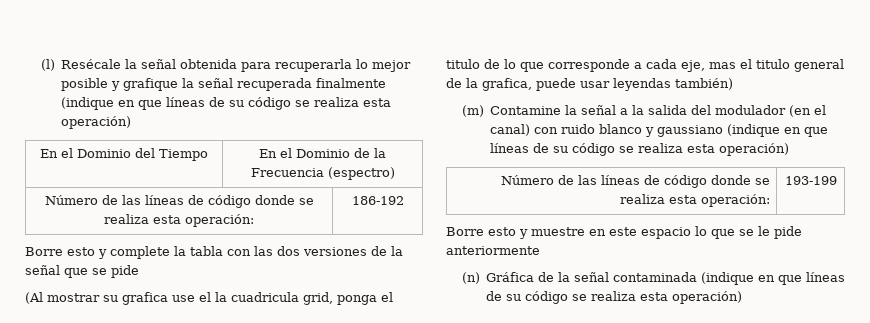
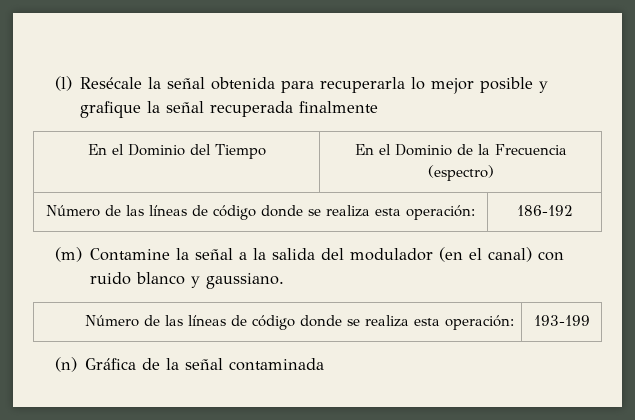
- (l) Resécale la señal obtenida para recuperarla lo mejor posible y grafique la señal recuperada finalmente (indique en que líneas de su código se realiza esta operación)
+ (l) Resécale la señal obtenida para recuperarla lo mejor posible y grafique la señal recuperada finalmente
- Borre esto y complete la tabla con las dos versiones de la señal que se pide
- (Al mostrar su grafica use el la cuadricula grid, ponga el titulo de lo que corresponde a cada eje, mas el titulo general de la grafica, puede usar leyendas también)
- (m) Contamine la señal a la salida del modulador (en el canal) con ruido blanco y gaussiano (indique en que líneas de su código se realiza esta operación)
+ (m) Contamine la señal a la salida del modulador (en el canal) con ruido blanco y gaussiano.
- Borre esto y muestre en este espacio lo que se le pide anteriormente
- (n) Gráfica de la señal contaminada (indique en que líneas de su código se realiza esta operación)
+ (n) Gráfica de la señal contaminada

